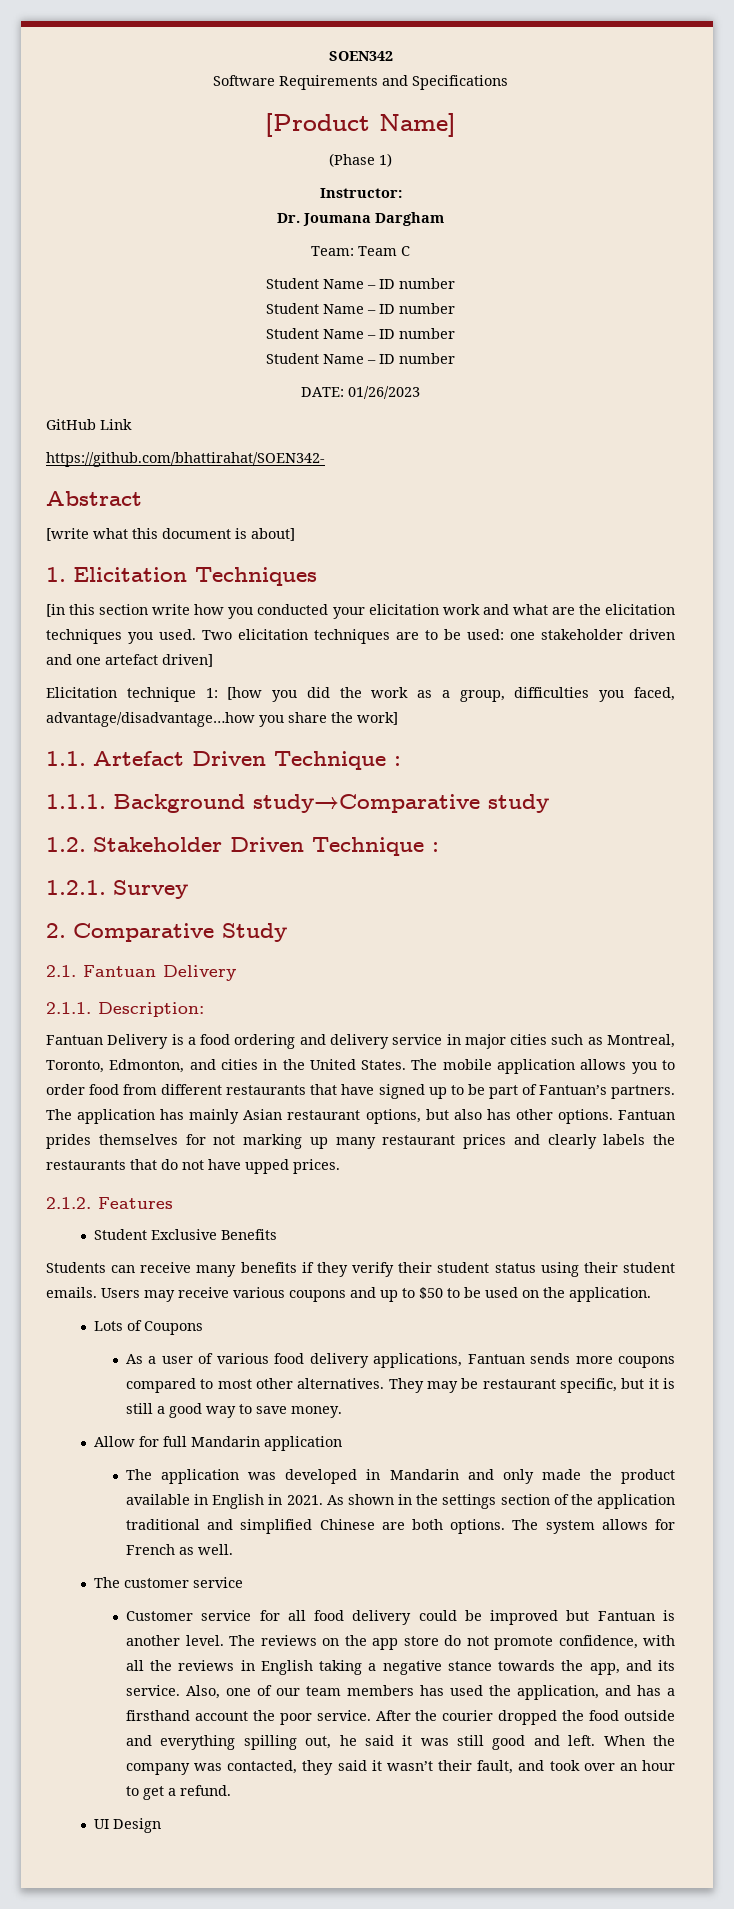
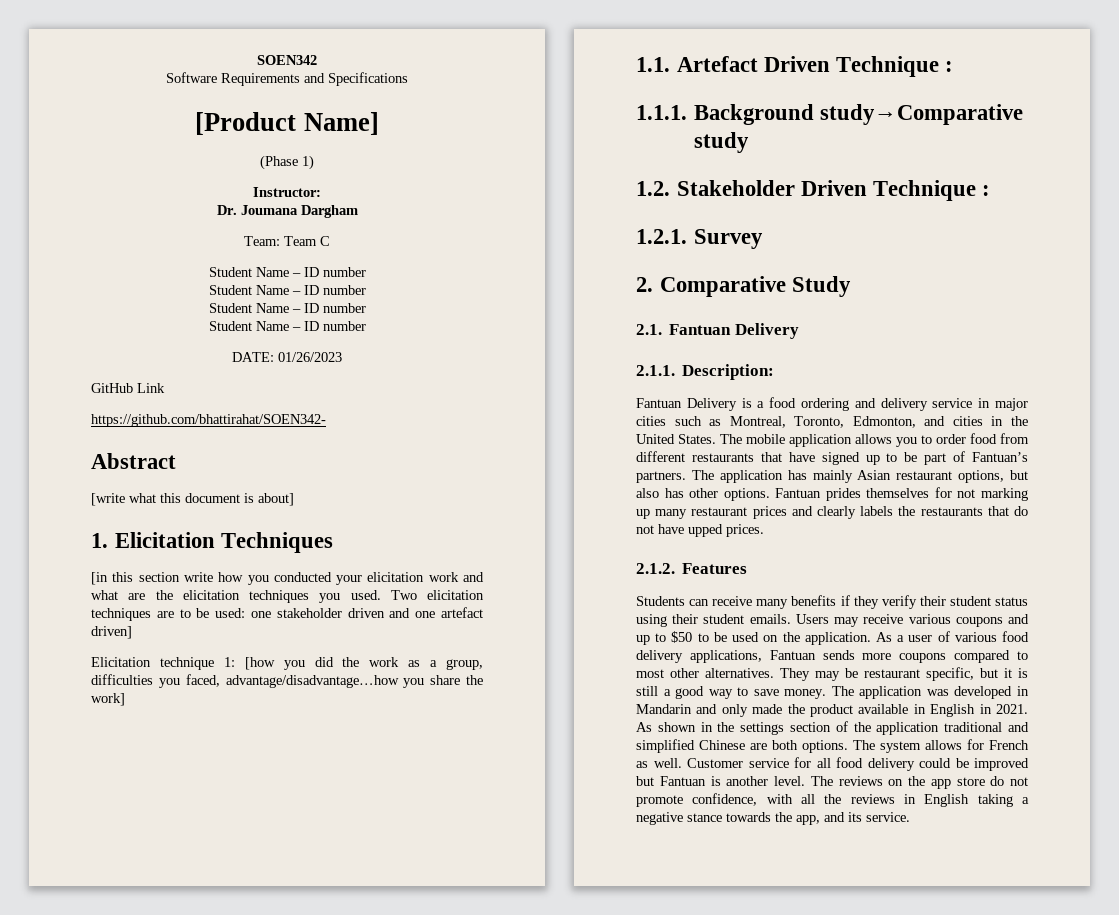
- Student Exclusive Benefits
- Users may receive various coupons and up to $50 to be used on the application.
- Lots of Coupons
- As a user of various food delivery applications, Fantuan sends more coupons compared to most other alternatives.
+ Users may receive various coupons and up to $50 to be used on the application. As a user of various food delivery applications, Fantuan sends more coupons compared to most other alternatives.
- They may be restaurant specific, but it is still a good way to save money.
- Allow for full Mandarin application
- The application was developed in Mandarin and only made the product available in English in 2021.
+ They may be restaurant specific, but it is still a good way to save money. The application was developed in Mandarin and only made the product available in English in 2021.
- The system allows for French as well.
- The customer service
- Customer service for all food delivery could be improved but Fantuan is another level.
+ The system allows for French as well. Customer service for all food delivery could be improved but Fantuan is another level.
- Also, one of our team members has used the application, and has a firsthand account the poor service. After the courier dropped the food outside and everything spilling out, he said it was still good and left. When the company was contacted, they said it wasn’t their fault, and took over an hour to get a refund.
- UI Design

